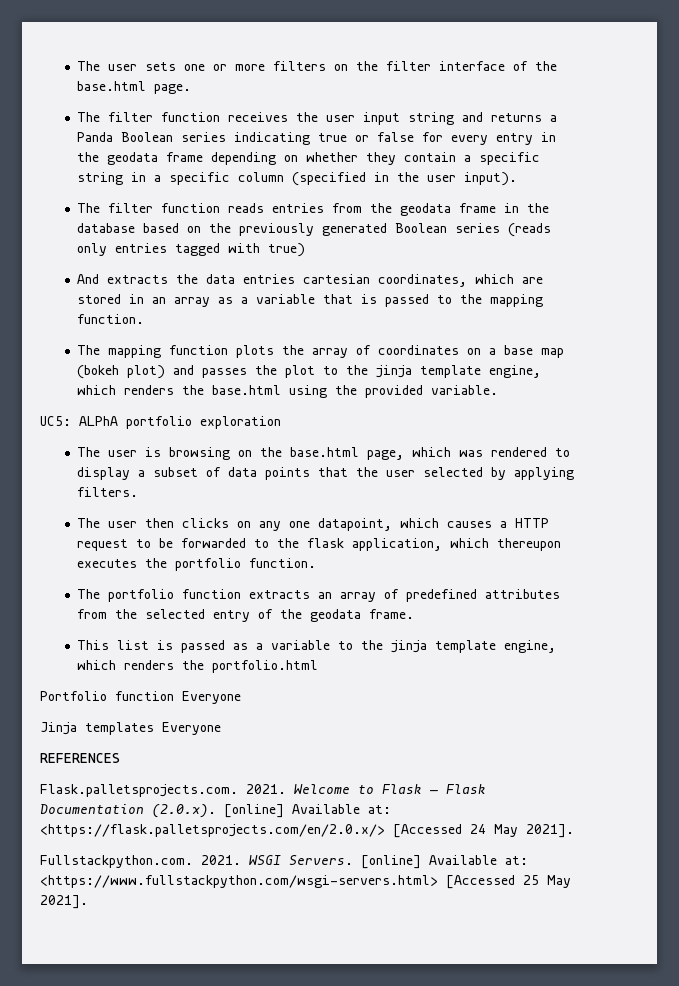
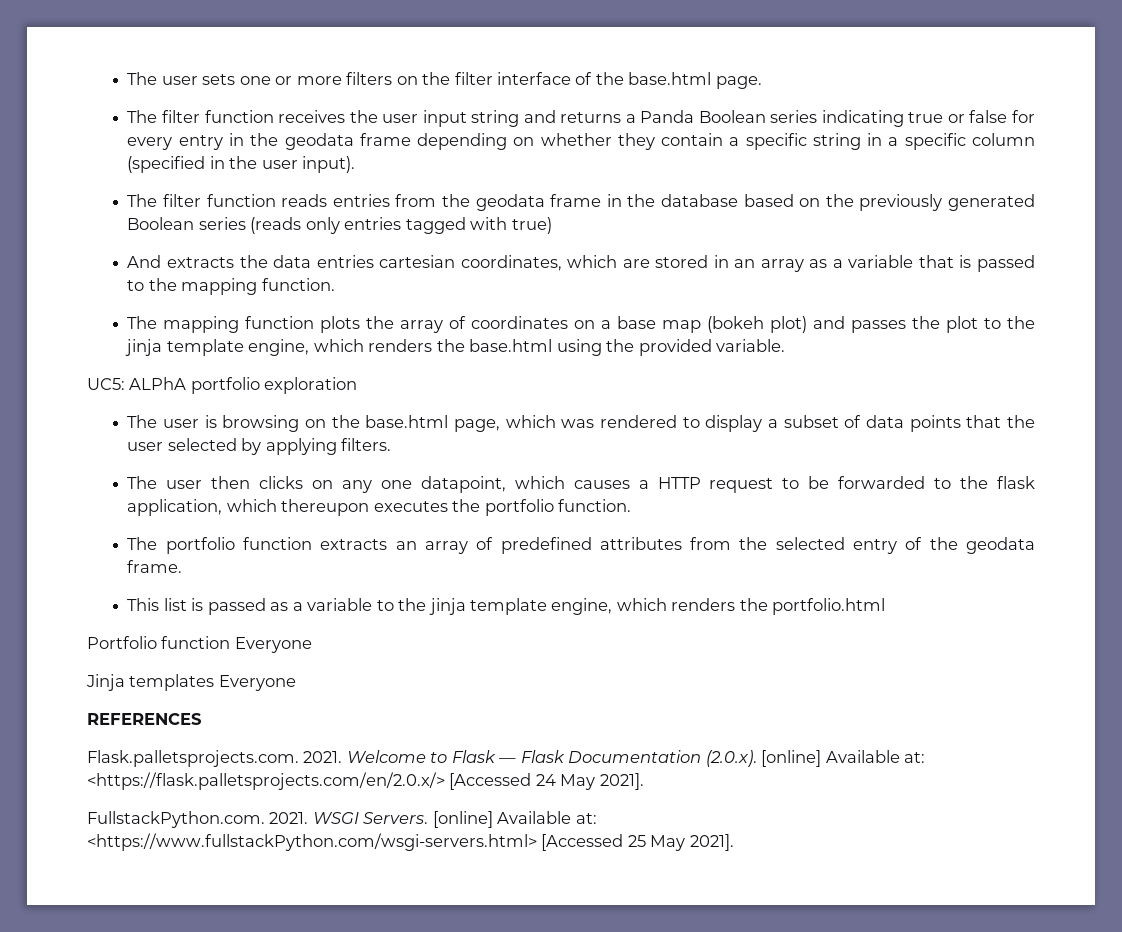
- Fullstackpython.com. 2021.
+ FullstackPython.com. 2021.
- [online] Available at: <https://www.fullstackpython.com/wsgi-servers.html> [Accessed 25 May 2021].
+ [online] Available at: <https://www.fullstackPython.com/wsgi-servers.html> [Accessed 25 May 2021].

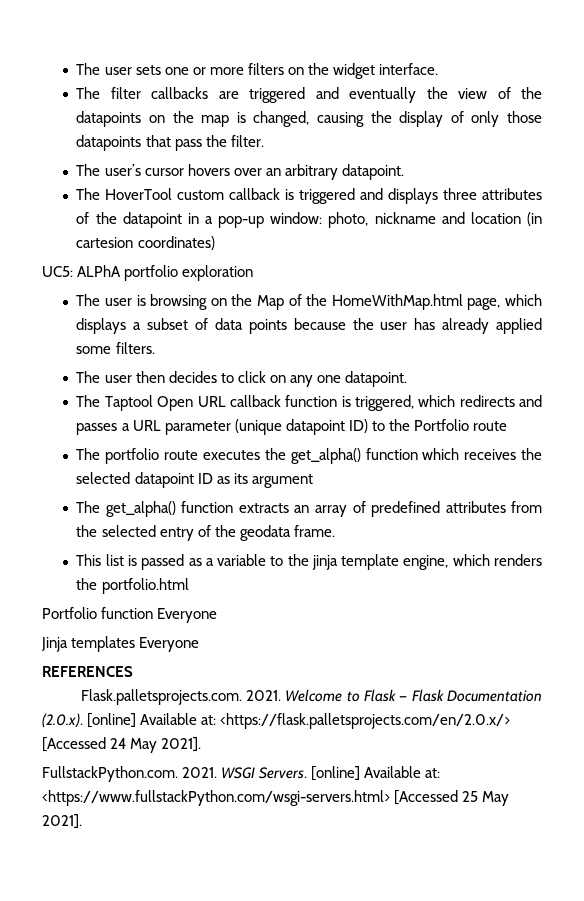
- The user sets one or more filters on the filter interface of the base.html page.
- The filter function receives the user input string and returns a Panda Boolean series indicating true or false for every entry in the geodata frame depending on whether they contain a specific string in a specific column (specified in the user input).
- The filter function reads entries from the geodata frame in the database based on the previously generated Boolean series (reads only entries tagged with true)
- And extracts the data entries cartesian coordinates, which are stored in an array as a variable that is passed to the mapping function.
- The mapping function plots the array of coordinates on a base map (bokeh plot) and passes the plot to the jinja template engine, which renders the base.html using the provided variable.
+ The user sets one or more filters on the widget interface.
+ The filter callbacks are triggered and eventually the view of the datapoints on the map is changed, causing the display of only those datapoints that pass the filter.
+ The user’s cursor hovers over an arbitrary datapoint.
+ The HoverTool custom callback is triggered and displays three attributes of the datapoint in a pop-up window: photo, nickname and location (in cartesion coordinates)
- The user is browsing on the base.html page, which was rendered to display a subset of data points that the user selected by applying filters.
+ The user is browsing on the Map of the HomeWithMap.html page, which displays a subset of data points because the user has already applied some filters.
- The user then clicks on any one datapoint, which causes a HTTP request to be forwarded to the flask application, which thereupon executes the portfolio function.
- The portfolio function extracts an array of predefined attributes from the selected entry of the geodata frame.
+ The user then decides to click on any one datapoint.
+ The Taptool Open URL callback function is triggered, which redirects and passes a URL parameter (unique datapoint ID) to the Portfolio route
+ The portfolio route executes the get_alpha() function which receives the selected datapoint ID as its argument
+ The get_alpha() function extracts an array of predefined attributes from the selected entry of the geodata frame.

